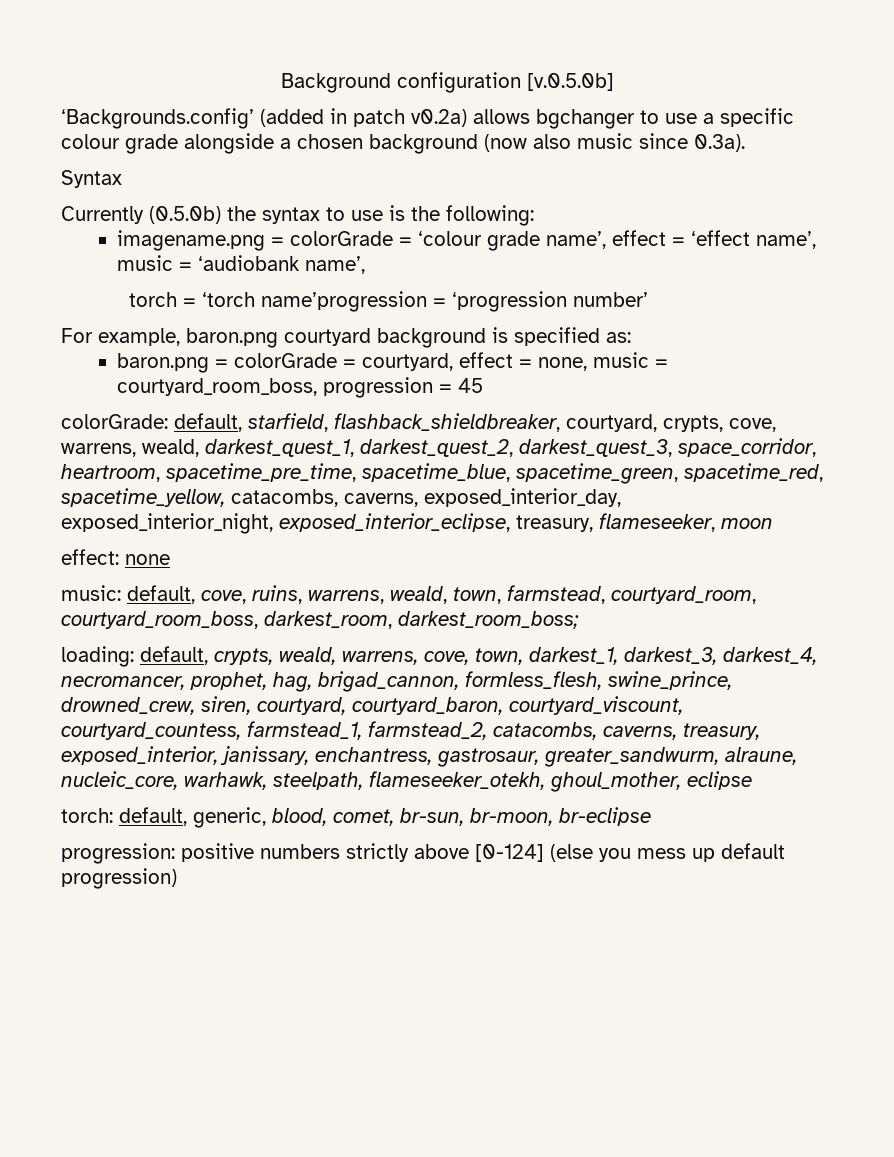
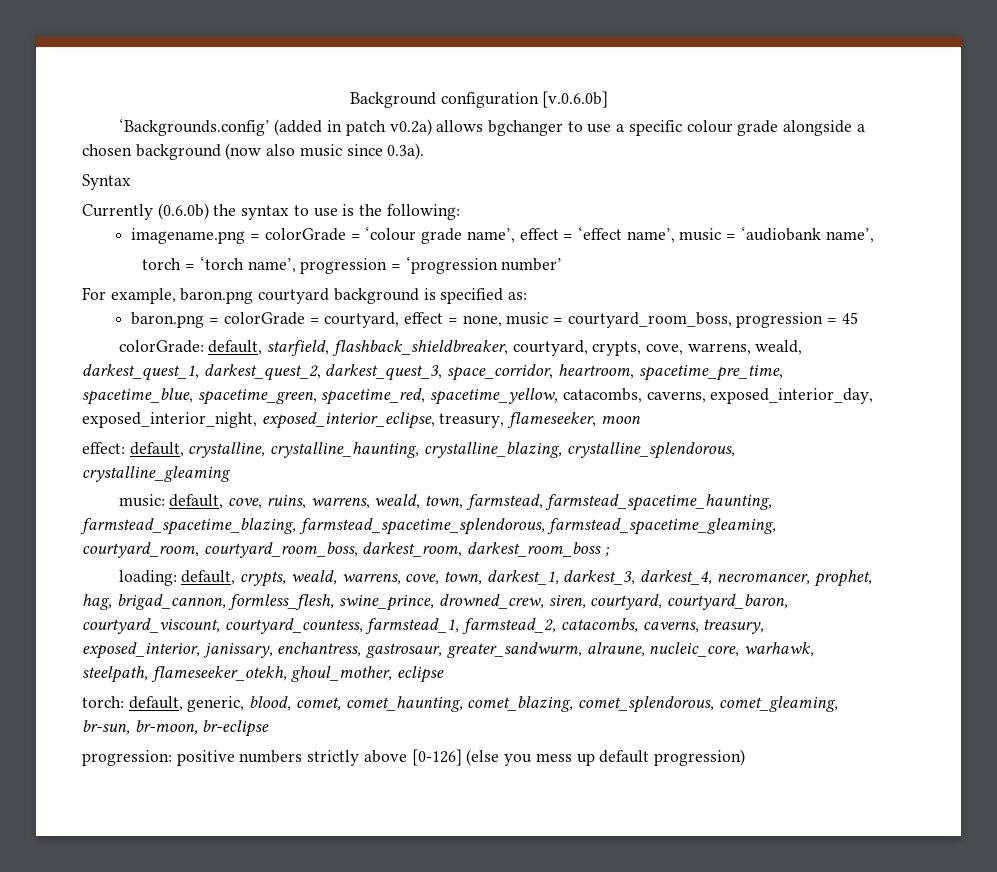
- Background configuration [v.0.5.0b]
+ Background configuration [v.0.6.0b]
- Currently (0.5.0b) the syntax to use is the following:
+ Currently (0.6.0b) the syntax to use is the following:
- torch = ‘torch name’progression = ‘progression number’
+ torch = ‘torch name’, progression = ‘progression number’
- effect: none
+ effect: default, crystalline, crystalline_haunting, crystalline_blazing, crystalline_splendorous, crystalline_gleaming
- music: default, cove, ruins, warrens, weald, town, farmstead, courtyard_room, courtyard_room_boss, darkest_room, darkest_room_boss;
+ music: default, cove, ruins, warrens, weald, town, farmstead, farmstead_spacetime_haunting, farmstead_spacetime_blazing, farmstead_spacetime_splendorous, farmstead_spacetime_gleaming, courtyard_room, courtyard_room_boss, darkest_room, darkest_room_boss ;
- torch: default, generic, blood, comet, br-sun, br-moon, br-eclipse
+ torch: default, generic, blood, comet, comet_haunting, comet_blazing, comet_splendorous, comet_gleaming, br-sun, br-moon, br-eclipse
- progression: positive numbers strictly above [0-124] (else you mess up default progression)
+ progression: positive numbers strictly above [0-126] (else you mess up default progression)

